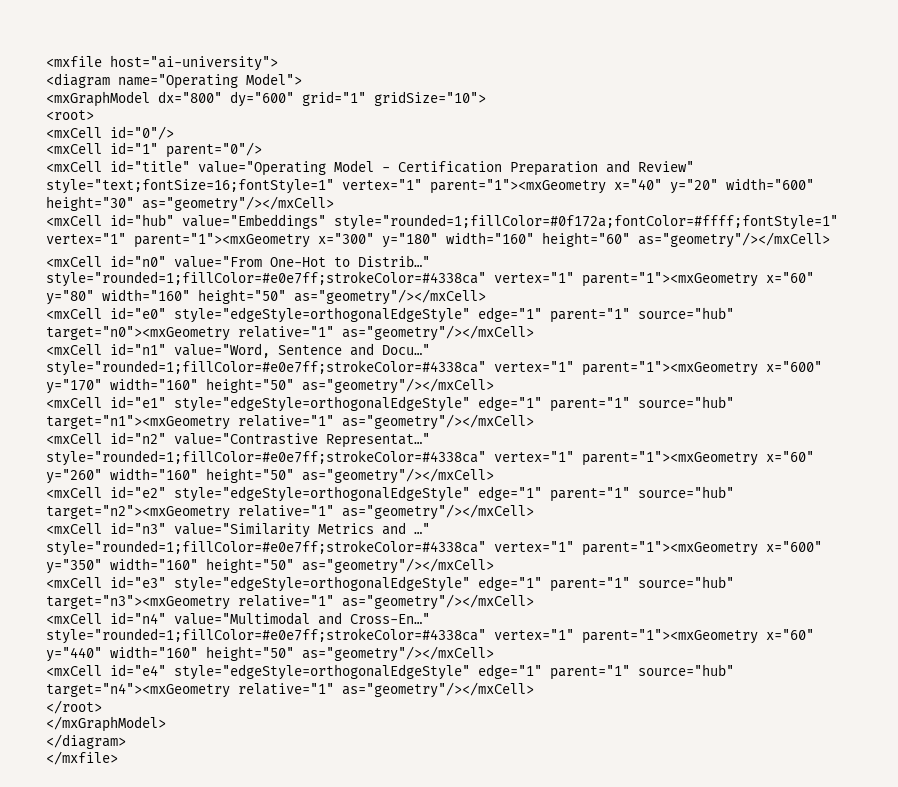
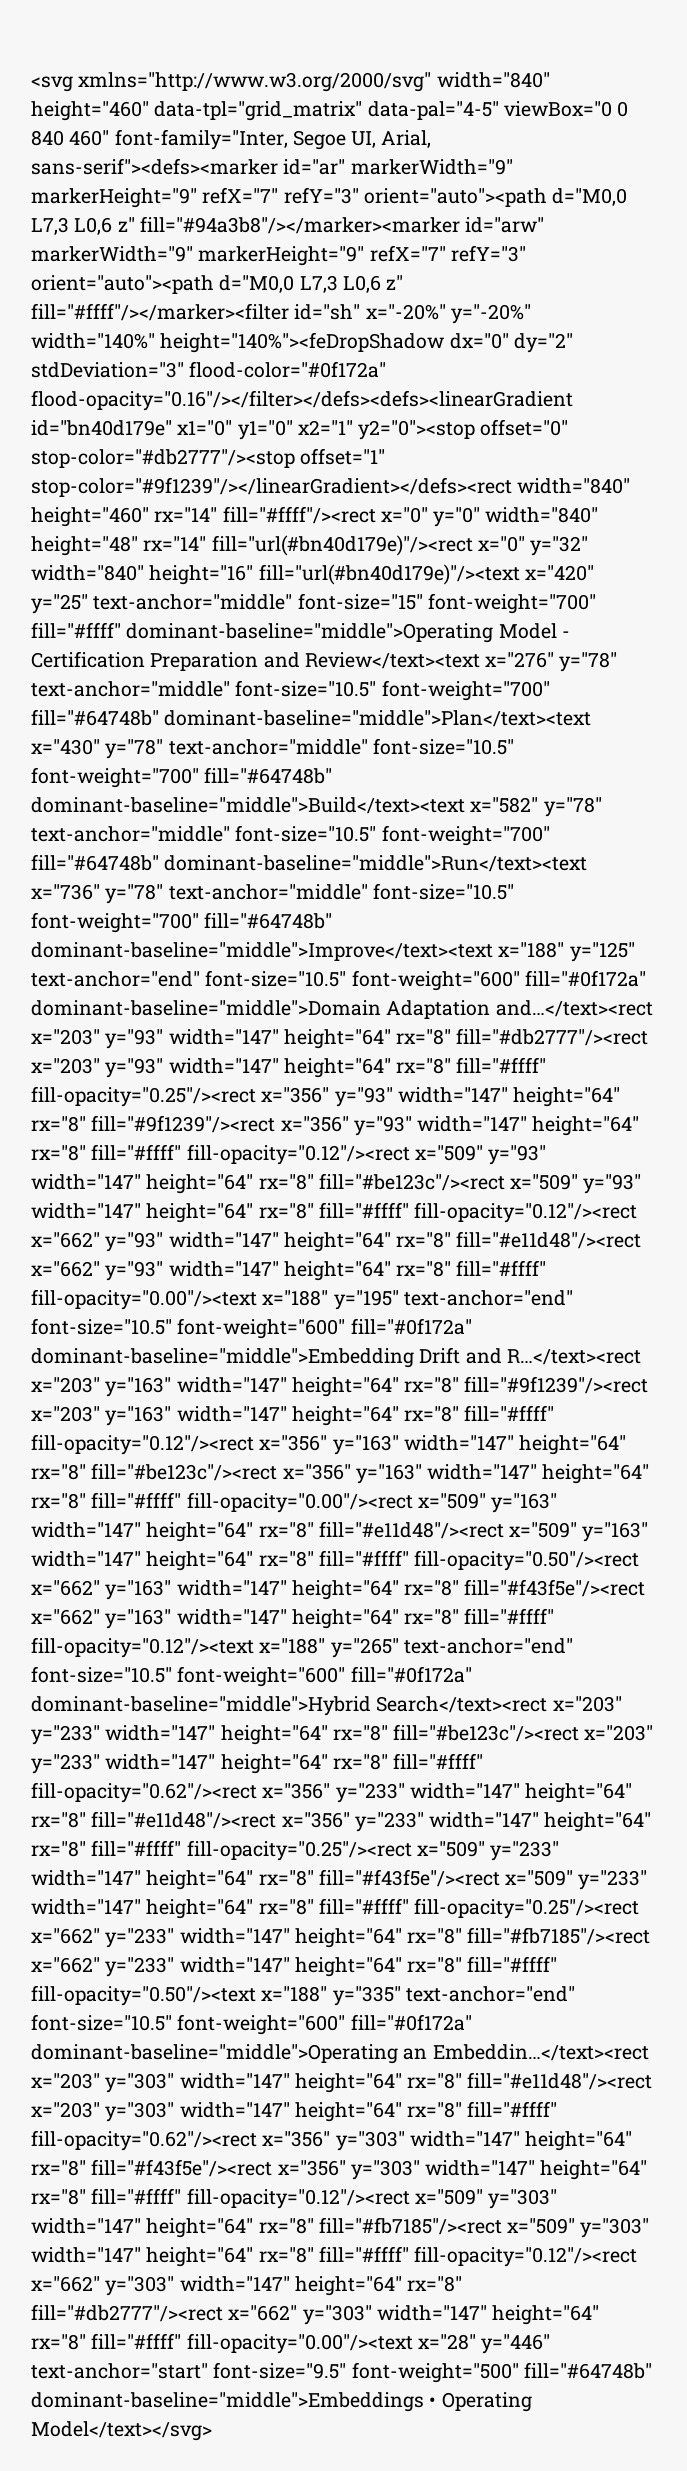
- <mxfile host="ai-university">
- <diagram name="Operating Model">
- <mxGraphModel dx="800" dy="600" grid="1" gridSize="10">
- <root>
- <mxCell id="0"/>
- <mxCell id="1" parent="0"/>
- <mxCell id="title" value="Operating Model - Certification Preparation and Review" style="text;fontSize=16;fontStyle=1" vertex="1" parent="1"><mxGeometry x="40" y="20" width="600" height="30" as="geometry"/></mxCell>
- <mxCell id="hub" value="Embeddings" style="rounded=1;fillColor=#0f172a;fontColor=#ffff;fontStyle=1" vertex="1" parent="1"><mxGeometry x="300" y="180" width="160" height="60" as="geometry"/></mxCell>
- <mxCell id="n0" value="From One-Hot to Distrib…" style="rounded=1;fillColor=#e0e7ff;strokeColor=#4338ca" vertex="1" parent="1"><mxGeometry x="60" y="80" width="160" height="50" as="geometry"/></mxCell>
- <mxCell id="e0" style="edgeStyle=orthogonalEdgeStyle" edge="1" parent="1" source="hub" target="n0"><mxGeometry relative="1" as="geometry"/></mxCell>
- <mxCell id="n1" value="Word, Sentence and Docu…" style="rounded=1;fillColor=#e0e7ff;strokeColor=#4338ca" vertex="1" parent="1"><mxGeometry x="600" y="170" width="160" height="50" as="geometry"/></mxCell>
- <mxCell id="e1" style="edgeStyle=orthogonalEdgeStyle" edge="1" parent="1" source="hub" target="n1"><mxGeometry relative="1" as="geometry"/></mxCell>
- <mxCell id="n2" value="Contrastive Representat…" style="rounded=1;fillColor=#e0e7ff;strokeColor=#4338ca" vertex="1" parent="1"><mxGeometry x="60" y="260" width="160" height="50" as="geometry"/></mxCell>
- <mxCell id="e2" style="edgeStyle=orthogonalEdgeStyle" edge="1" parent="1" source="hub" target="n2"><mxGeometry relative="1" as="geometry"/></mxCell>
- <mxCell id="n3" value="Similarity Metrics and …" style="rounded=1;fillColor=#e0e7ff;strokeColor=#4338ca" vertex="1" parent="1"><mxGeometry x="600" y="350" width="160" height="50" as="geometry"/></mxCell>
- <mxCell id="e3" style="edgeStyle=orthogonalEdgeStyle" edge="1" parent="1" source="hub" target="n3"><mxGeometry relative="1" as="geometry"/></mxCell>
- <mxCell id="n4" value="Multimodal and Cross-En…" style="rounded=1;fillColor=#e0e7ff;strokeColor=#4338ca" vertex="1" parent="1"><mxGeometry x="60" y="440" width="160" height="50" as="geometry"/></mxCell>
- <mxCell id="e4" style="edgeStyle=orthogonalEdgeStyle" edge="1" parent="1" source="hub" target="n4"><mxGeometry relative="1" as="geometry"/></mxCell>
- </root>
- </mxGraphModel>
- </diagram>
- </mxfile>
+ <svg xmlns="http://www.w3.org/2000/svg" width="840" height="460" data-tpl="grid_matrix" data-pal="4-5" viewBox="0 0 840 460" font-family="Inter, Segoe UI, Arial, sans-serif"><defs><marker id="ar" markerWidth="9" markerHeight="9" refX="7" refY="3" orient="auto"><path d="M0,0 L7,3 L0,6 z" fill="#94a3b8"/></marker><marker id="arw" markerWidth="9" markerHeight="9" refX="7" refY="3" orient="auto"><path d="M0,0 L7,3 L0,6 z" fill="#ffff"/></marker><filter id="sh" x="-20%" y="-20%" width="140%" height="140%"><feDropShadow dx="0" dy="2" stdDeviation="3" flood-color="#0f172a" flood-opacity="0.16"/></filter></defs><defs><linearGradient id="bn40d179e" x1="0" y1="0" x2="1" y2="0"><stop offset="0" stop-color="#db2777"/><stop offset="1" stop-color="#9f1239"/></linearGradient></defs><rect width="840" height="460" rx="14" fill="#ffff"/><rect x="0" y="0" width="840" height="48" rx="14" fill="url(#bn40d179e)"/><rect x="0" y="32" width="840" height="16" fill="url(#bn40d179e)"/><text x="420" y="25" text-anchor="middle" font-size="15" font-weight="700" fill="#ffff" dominant-baseline="middle">Operating Model - Certification Preparation and Review</text><text x="276" y="78" text-anchor="middle" font-size="10.5" font-weight="700" fill="#64748b" dominant-baseline="middle">Plan</text><text x="430" y="78" text-anchor="middle" font-size="10.5" font-weight="700" fill="#64748b" dominant-baseline="middle">Build</text><text x="582" y="78" text-anchor="middle" font-size="10.5" font-weight="700" fill="#64748b" dominant-baseline="middle">Run</text><text x="736" y="78" text-anchor="middle" font-size="10.5" font-weight="700" fill="#64748b" dominant-baseline="middle">Improve</text><text x="188" y="125" text-anchor="end" font-size="10.5" font-weight="600" fill="#0f172a" dominant-baseline="middle">Domain Adaptation and…</text><rect x="203" y="93" width="147" height="64" rx="8" fill="#db2777"/><rect x="203" y="93" width="147" height="64" rx="8" fill="#ffff" fill-opacity="0.25"/><rect x="356" y="93" width="147" height="64" rx="8" fill="#9f1239"/><rect x="356" y="93" width="147" height="64" rx="8" fill="#ffff" fill-opacity="0.12"/><rect x="509" y="93" width="147" height="64" rx="8" fill="#be123c"/><rect x="509" y="93" width="147" height="64" rx="8" fill="#ffff" fill-opacity="0.12"/><rect x="662" y="93" width="147" height="64" rx="8" fill="#e11d48"/><rect x="662" y="93" width="147" height="64" rx="8" fill="#ffff" fill-opacity="0.00"/><text x="188" y="195" text-anchor="end" font-size="10.5" font-weight="600" fill="#0f172a" dominant-baseline="middle">Embedding Drift and R…</text><rect x="203" y="163" width="147" height="64" rx="8" fill="#9f1239"/><rect x="203" y="163" width="147" height="64" rx="8" fill="#ffff" fill-opacity="0.12"/><rect x="356" y="163" width="147" height="64" rx="8" fill="#be123c"/><rect x="356" y="163" width="147" height="64" rx="8" fill="#ffff" fill-opacity="0.00"/><rect x="509" y="163" width="147" height="64" rx="8" fill="#e11d48"/><rect x="509" y="163" width="147" height="64" rx="8" fill="#ffff" fill-opacity="0.50"/><rect x="662" y="163" width="147" height="64" rx="8" fill="#f43f5e"/><rect x="662" y="163" width="147" height="64" rx="8" fill="#ffff" fill-opacity="0.12"/><text x="188" y="265" text-anchor="end" font-size="10.5" font-weight="600" fill="#0f172a" dominant-baseline="middle">Hybrid Search</text><rect x="203" y="233" width="147" height="64" rx="8" fill="#be123c"/><rect x="203" y="233" width="147" height="64" rx="8" fill="#ffff" fill-opacity="0.62"/><rect x="356" y="233" width="147" height="64" rx="8" fill="#e11d48"/><rect x="356" y="233" width="147" height="64" rx="8" fill="#ffff" fill-opacity="0.25"/><rect x="509" y="233" width="147" height="64" rx="8" fill="#f43f5e"/><rect x="509" y="233" width="147" height="64" rx="8" fill="#ffff" fill-opacity="0.25"/><rect x="662" y="233" width="147" height="64" rx="8" fill="#fb7185"/><rect x="662" y="233" width="147" height="64" rx="8" fill="#ffff" fill-opacity="0.50"/><text x="188" y="335" text-anchor="end" font-size="10.5" font-weight="600" fill="#0f172a" dominant-baseline="middle">Operating an Embeddin…</text><rect x="203" y="303" width="147" height="64" rx="8" fill="#e11d48"/><rect x="203" y="303" width="147" height="64" rx="8" fill="#ffff" fill-opacity="0.62"/><rect x="356" y="303" width="147" height="64" rx="8" fill="#f43f5e"/><rect x="356" y="303" width="147" height="64" rx="8" fill="#ffff" fill-opacity="0.12"/><rect x="509" y="303" width="147" height="64" rx="8" fill="#fb7185"/><rect x="509" y="303" width="147" height="64" rx="8" fill="#ffff" fill-opacity="0.12"/><rect x="662" y="303" width="147" height="64" rx="8" fill="#db2777"/><rect x="662" y="303" width="147" height="64" rx="8" fill="#ffff" fill-opacity="0.00"/><text x="28" y="446" text-anchor="start" font-size="9.5" font-weight="500" fill="#64748b" dominant-baseline="middle">Embeddings • Operating Model</text></svg>

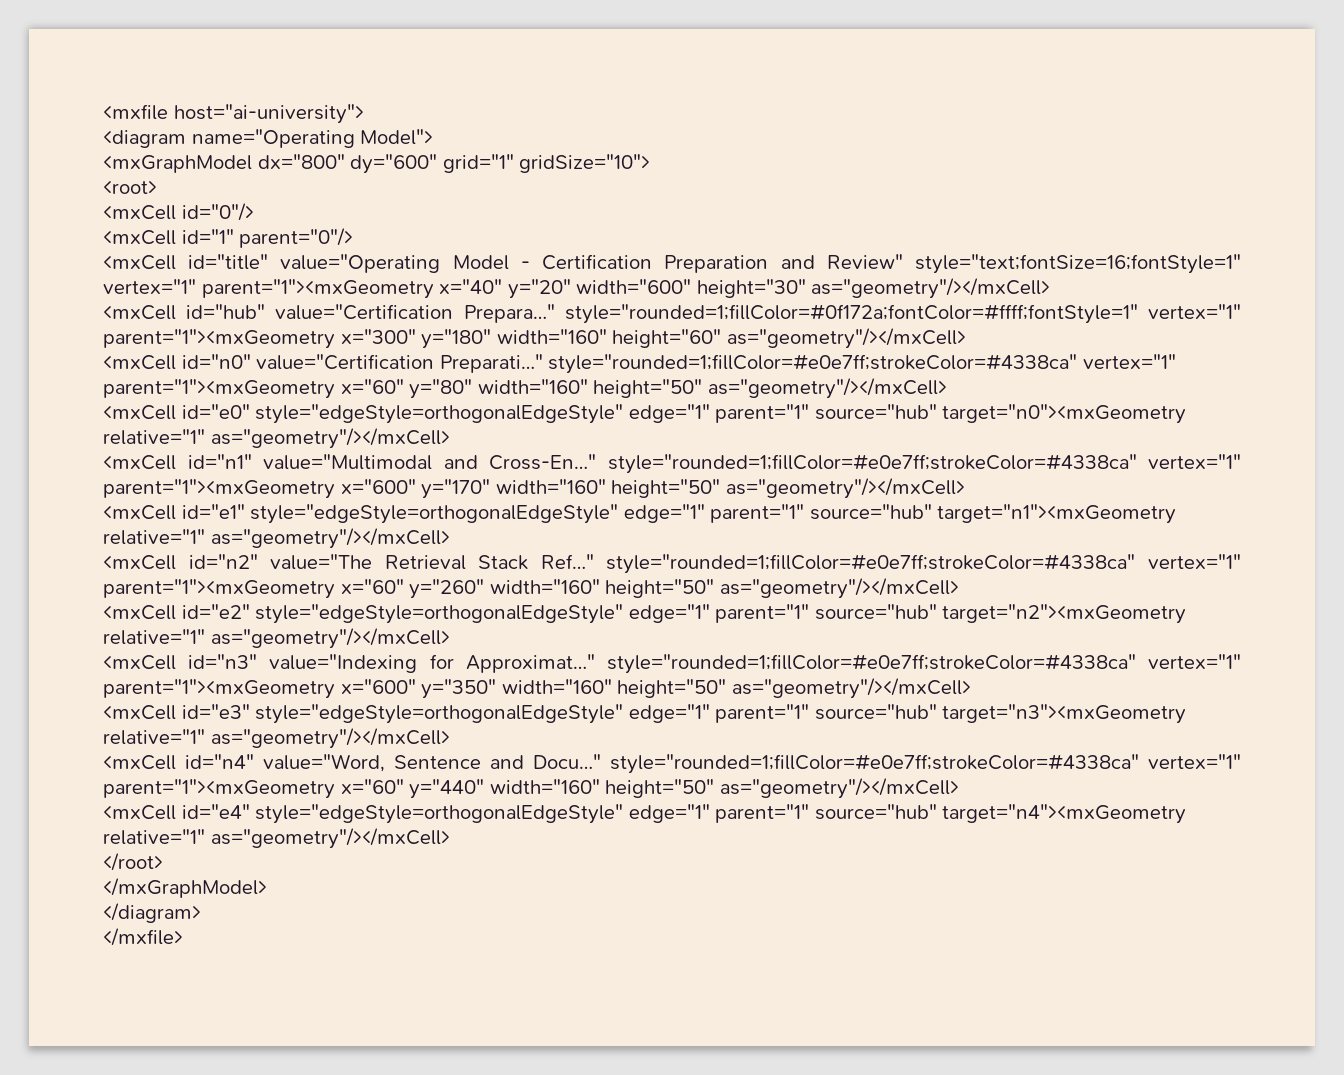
- <svg xmlns="http://www.w3.org/2000/svg" width="840" height="460" data-tpl="grid_matrix" data-pal="4-5" viewBox="0 0 840 460" font-family="Inter, Segoe UI, Arial, sans-serif"><defs><marker id="ar" markerWidth="9" markerHeight="9" refX="7" refY="3" orient="auto"><path d="M0,0 L7,3 L0,6 z" fill="#94a3b8"/></marker><marker id="arw" markerWidth="9" markerHeight="9" refX="7" refY="3" orient="auto"><path d="M0,0 L7,3 L0,6 z" fill="#ffff"/></marker><filter id="sh" x="-20%" y="-20%" width="140%" height="140%"><feDropShadow dx="0" dy="2" stdDeviation="3" flood-color="#0f172a" flood-opacity="0.16"/></filter></defs><defs><linearGradient id="bn40d179e" x1="0" y1="0" x2="1" y2="0"><stop offset="0" stop-color="#db2777"/><stop offset="1" stop-color="#9f1239"/></linearGradient></defs><rect width="840" height="460" rx="14" fill="#ffff"/><rect x="0" y="0" width="840" height="48" rx="14" fill="url(#bn40d179e)"/><rect x="0" y="32" width="840" height="16" fill="url(#bn40d179e)"/><text x="420" y="25" text-anchor="middle" font-size="15" font-weight="700" fill="#ffff" dominant-baseline="middle">Operating Model - Certification Preparation and Review</text><text x="276" y="78" text-anchor="middle" font-size="10.5" font-weight="700" fill="#64748b" dominant-baseline="middle">Plan</text><text x="430" y="78" text-anchor="middle" font-size="10.5" font-weight="700" fill="#64748b" dominant-baseline="middle">Build</text><text x="582" y="78" text-anchor="middle" font-size="10.5" font-weight="700" fill="#64748b" dominant-baseline="middle">Run</text><text x="736" y="78" text-anchor="middle" font-size="10.5" font-weight="700" fill="#64748b" dominant-baseline="middle">Improve</text><text x="188" y="125" text-anchor="end" font-size="10.5" font-weight="600" fill="#0f172a" dominant-baseline="middle">Domain Adaptation and…</text><rect x="203" y="93" width="147" height="64" rx="8" fill="#db2777"/><rect x="203" y="93" width="147" height="64" rx="8" fill="#ffff" fill-opacity="0.25"/><rect x="356" y="93" width="147" height="64" rx="8" fill="#9f1239"/><rect x="356" y="93" width="147" height="64" rx="8" fill="#ffff" fill-opacity="0.12"/><rect x="509" y="93" width="147" height="64" rx="8" fill="#be123c"/><rect x="509" y="93" width="147" height="64" rx="8" fill="#ffff" fill-opacity="0.12"/><rect x="662" y="93" width="147" height="64" rx="8" fill="#e11d48"/><rect x="662" y="93" width="147" height="64" rx="8" fill="#ffff" fill-opacity="0.00"/><text x="188" y="195" text-anchor="end" font-size="10.5" font-weight="600" fill="#0f172a" dominant-baseline="middle">Embedding Drift and R…</text><rect x="203" y="163" width="147" height="64" rx="8" fill="#9f1239"/><rect x="203" y="163" width="147" height="64" rx="8" fill="#ffff" fill-opacity="0.12"/><rect x="356" y="163" width="147" height="64" rx="8" fill="#be123c"/><rect x="356" y="163" width="147" height="64" rx="8" fill="#ffff" fill-opacity="0.00"/><rect x="509" y="163" width="147" height="64" rx="8" fill="#e11d48"/><rect x="509" y="163" width="147" height="64" rx="8" fill="#ffff" fill-opacity="0.50"/><rect x="662" y="163" width="147" height="64" rx="8" fill="#f43f5e"/><rect x="662" y="163" width="147" height="64" rx="8" fill="#ffff" fill-opacity="0.12"/><text x="188" y="265" text-anchor="end" font-size="10.5" font-weight="600" fill="#0f172a" dominant-baseline="middle">Hybrid Search</text><rect x="203" y="233" width="147" height="64" rx="8" fill="#be123c"/><rect x="203" y="233" width="147" height="64" rx="8" fill="#ffff" fill-opacity="0.62"/><rect x="356" y="233" width="147" height="64" rx="8" fill="#e11d48"/><rect x="356" y="233" width="147" height="64" rx="8" fill="#ffff" fill-opacity="0.25"/><rect x="509" y="233" width="147" height="64" rx="8" fill="#f43f5e"/><rect x="509" y="233" width="147" height="64" rx="8" fill="#ffff" fill-opacity="0.25"/><rect x="662" y="233" width="147" height="64" rx="8" fill="#fb7185"/><rect x="662" y="233" width="147" height="64" rx="8" fill="#ffff" fill-opacity="0.50"/><text x="188" y="335" text-anchor="end" font-size="10.5" font-weight="600" fill="#0f172a" dominant-baseline="middle">Operating an Embeddin…</text><rect x="203" y="303" width="147" height="64" rx="8" fill="#e11d48"/><rect x="203" y="303" width="147" height="64" rx="8" fill="#ffff" fill-opacity="0.62"/><rect x="356" y="303" width="147" height="64" rx="8" fill="#f43f5e"/><rect x="356" y="303" width="147" height="64" rx="8" fill="#ffff" fill-opacity="0.12"/><rect x="509" y="303" width="147" height="64" rx="8" fill="#fb7185"/><rect x="509" y="303" width="147" height="64" rx="8" fill="#ffff" fill-opacity="0.12"/><rect x="662" y="303" width="147" height="64" rx="8" fill="#db2777"/><rect x="662" y="303" width="147" height="64" rx="8" fill="#ffff" fill-opacity="0.00"/><text x="28" y="446" text-anchor="start" font-size="9.5" font-weight="500" fill="#64748b" dominant-baseline="middle">Embeddings • Operating Model</text></svg>
+ <mxfile host="ai-university">
+ <diagram name="Operating Model">
+ <mxGraphModel dx="800" dy="600" grid="1" gridSize="10">
+ <root>
+ <mxCell id="0"/>
+ <mxCell id="1" parent="0"/>
+ <mxCell id="title" value="Operating Model - Certification Preparation and Review" style="text;fontSize=16;fontStyle=1" vertex="1" parent="1"><mxGeometry x="40" y="20" width="600" height="30" as="geometry"/></mxCell>
+ <mxCell id="hub" value="Certification Prepara…" style="rounded=1;fillColor=#0f172a;fontColor=#ffff;fontStyle=1" vertex="1" parent="1"><mxGeometry x="300" y="180" width="160" height="60" as="geometry"/></mxCell>
+ <mxCell id="n0" value="Certification Preparati…" style="rounded=1;fillColor=#e0e7ff;strokeColor=#4338ca" vertex="1" parent="1"><mxGeometry x="60" y="80" width="160" height="50" as="geometry"/></mxCell>
+ <mxCell id="e0" style="edgeStyle=orthogonalEdgeStyle" edge="1" parent="1" source="hub" target="n0"><mxGeometry relative="1" as="geometry"/></mxCell>
+ <mxCell id="n1" value="Multimodal and Cross-En…" style="rounded=1;fillColor=#e0e7ff;strokeColor=#4338ca" vertex="1" parent="1"><mxGeometry x="600" y="170" width="160" height="50" as="geometry"/></mxCell>
+ <mxCell id="e1" style="edgeStyle=orthogonalEdgeStyle" edge="1" parent="1" source="hub" target="n1"><mxGeometry relative="1" as="geometry"/></mxCell>
+ <mxCell id="n2" value="The Retrieval Stack Ref…" style="rounded=1;fillColor=#e0e7ff;strokeColor=#4338ca" vertex="1" parent="1"><mxGeometry x="60" y="260" width="160" height="50" as="geometry"/></mxCell>
+ <mxCell id="e2" style="edgeStyle=orthogonalEdgeStyle" edge="1" parent="1" source="hub" target="n2"><mxGeometry relative="1" as="geometry"/></mxCell>
+ <mxCell id="n3" value="Indexing for Approximat…" style="rounded=1;fillColor=#e0e7ff;strokeColor=#4338ca" vertex="1" parent="1"><mxGeometry x="600" y="350" width="160" height="50" as="geometry"/></mxCell>
+ <mxCell id="e3" style="edgeStyle=orthogonalEdgeStyle" edge="1" parent="1" source="hub" target="n3"><mxGeometry relative="1" as="geometry"/></mxCell>
+ <mxCell id="n4" value="Word, Sentence and Docu…" style="rounded=1;fillColor=#e0e7ff;strokeColor=#4338ca" vertex="1" parent="1"><mxGeometry x="60" y="440" width="160" height="50" as="geometry"/></mxCell>
+ <mxCell id="e4" style="edgeStyle=orthogonalEdgeStyle" edge="1" parent="1" source="hub" target="n4"><mxGeometry relative="1" as="geometry"/></mxCell>
+ </root>
+ </mxGraphModel>
+ </diagram>
+ </mxfile>

